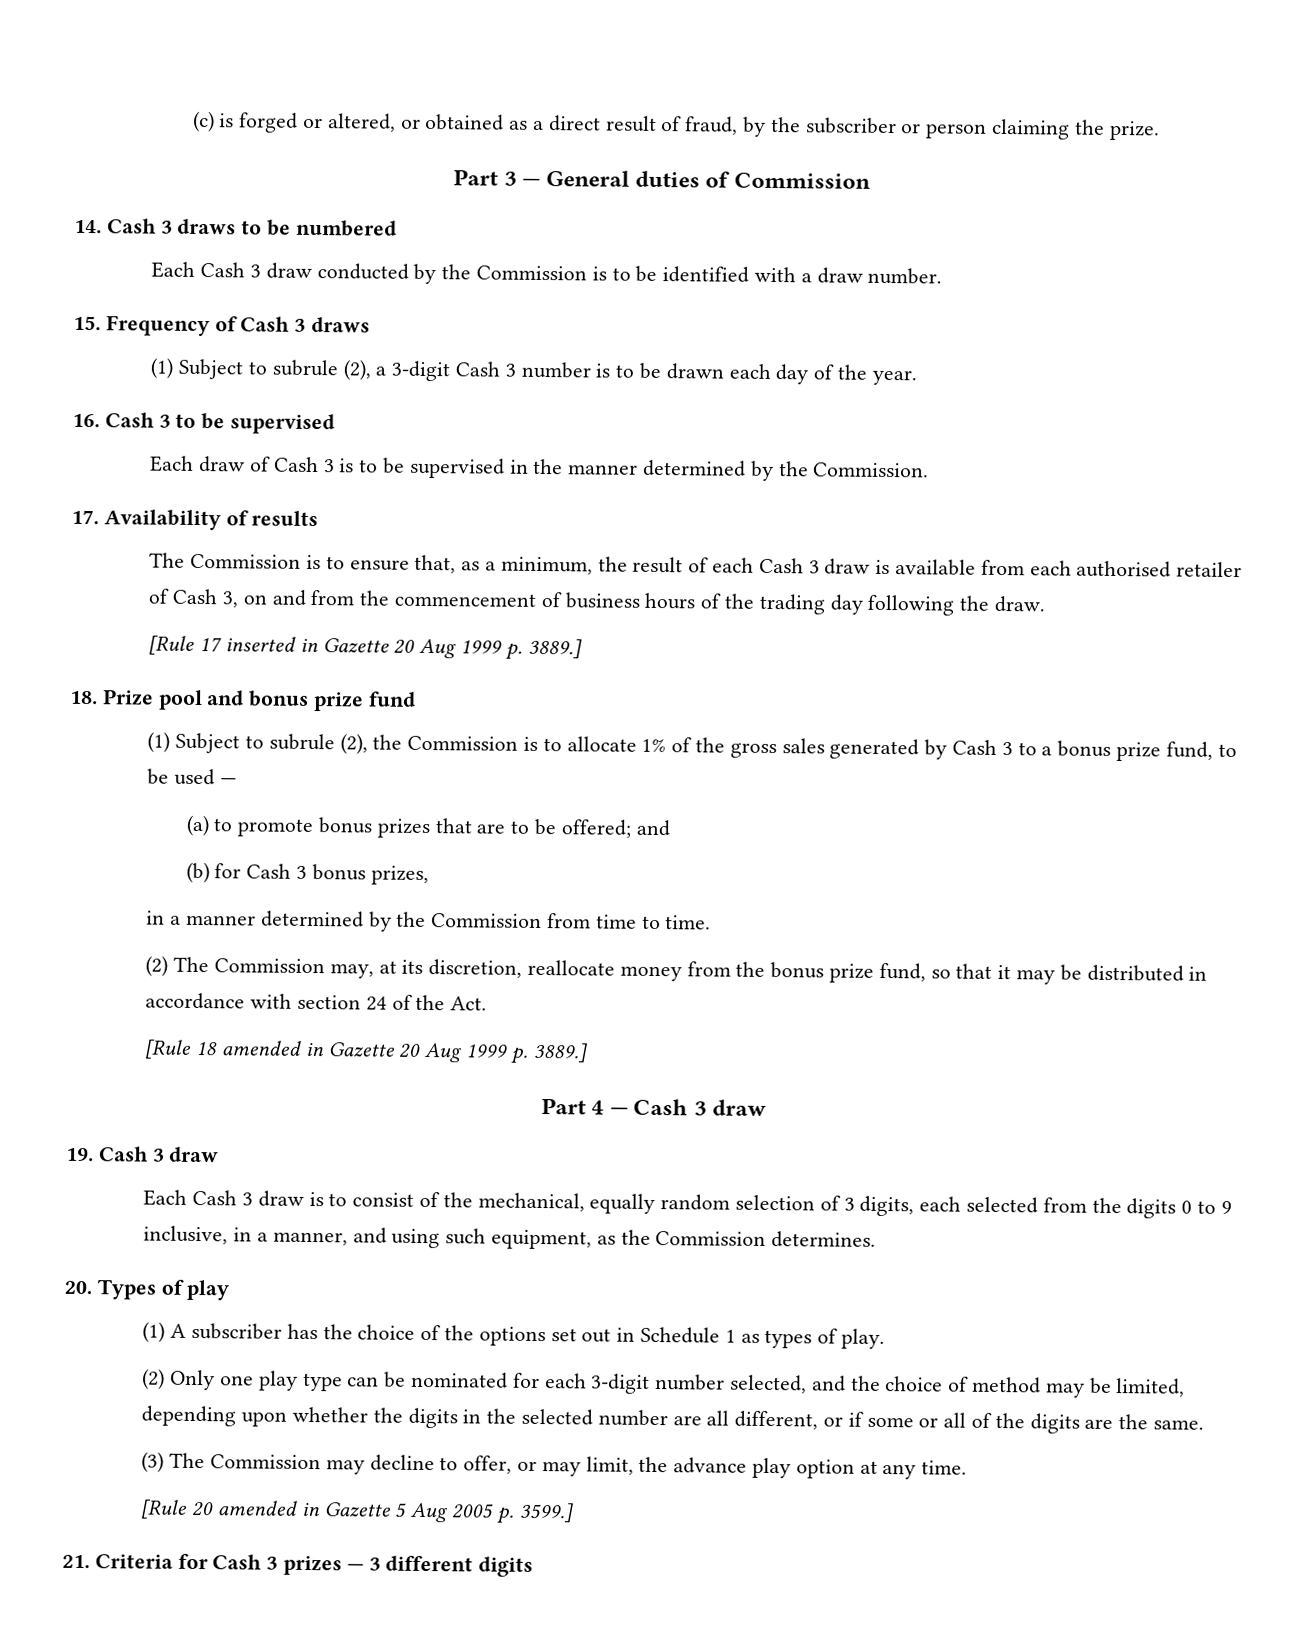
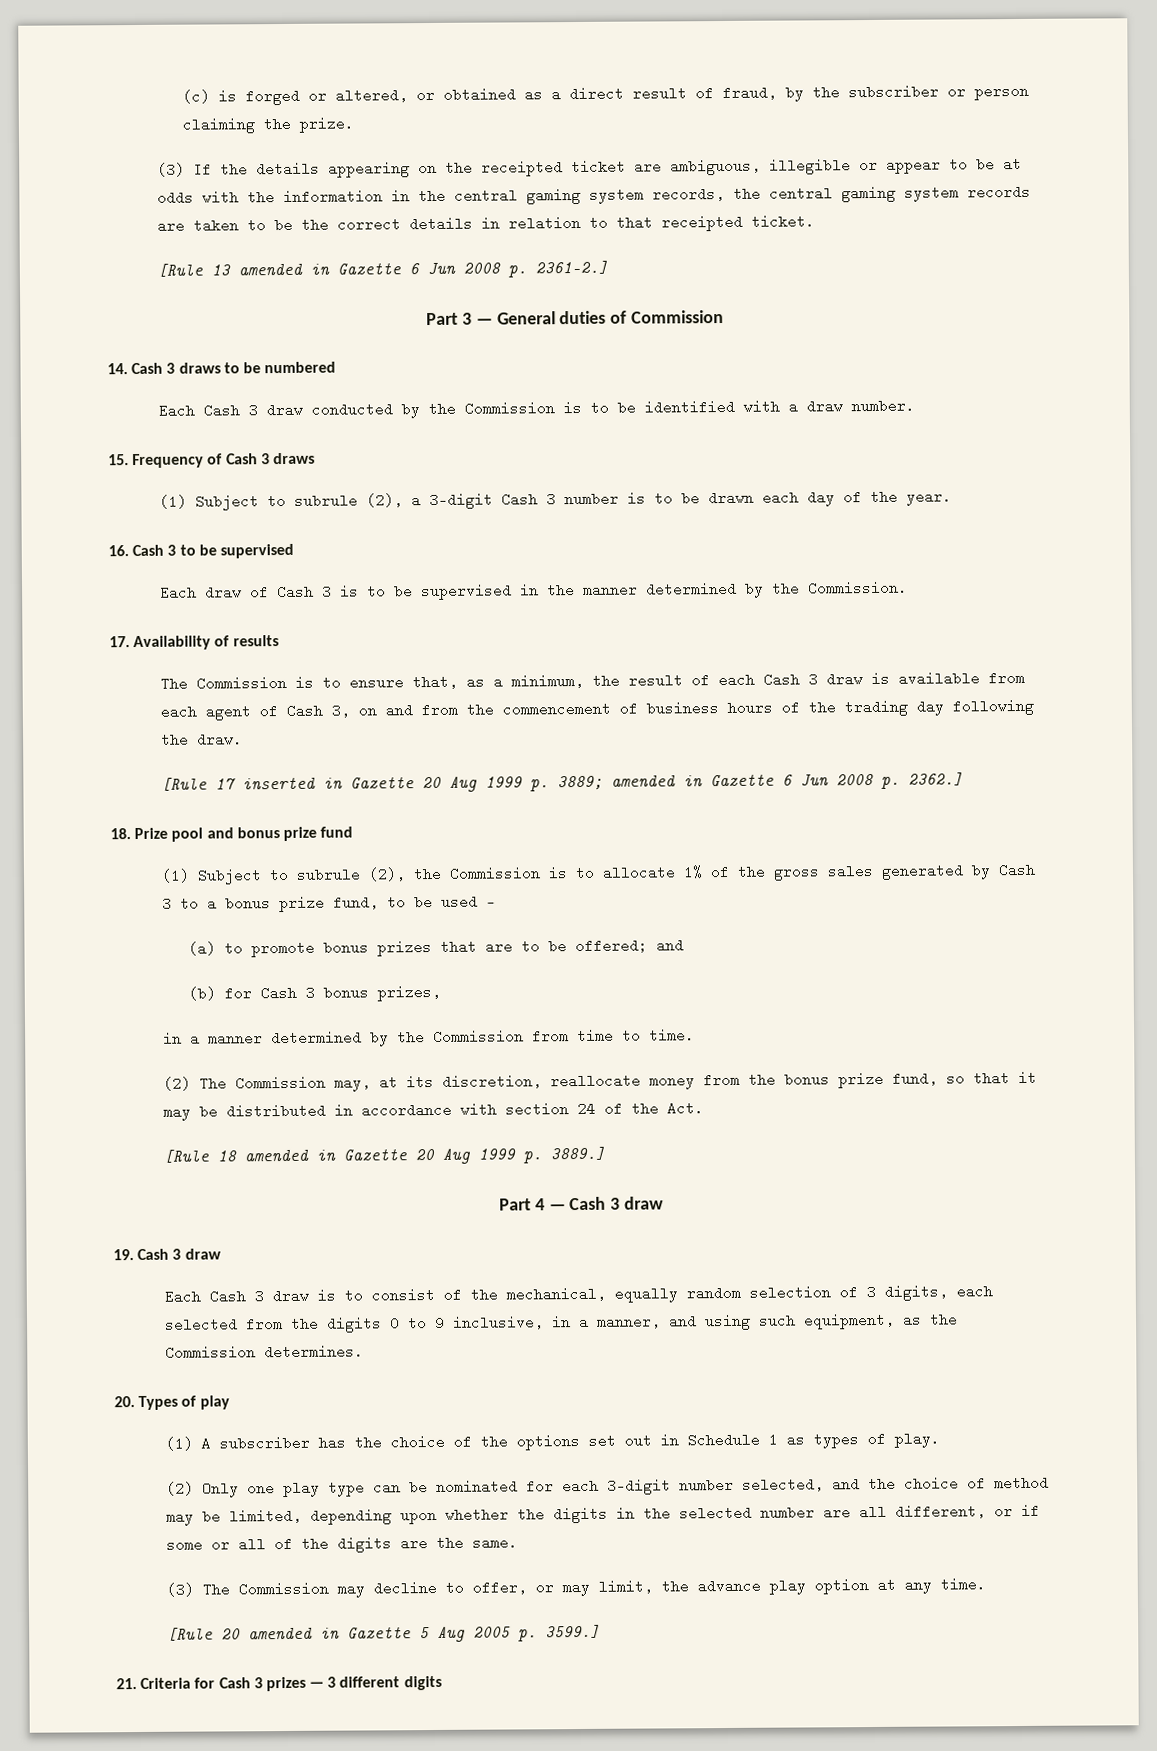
+ (3) If the details appearing on the receipted ticket are ambiguous, illegible or appear to be at odds with the information in the central gaming system records, the central gaming system records are taken to be the correct details in relation to that receipted ticket.
+ [Rule 13 amended in Gazette 6 Jun 2008 p. 2361-2.]
- The Commission is to ensure that, as a minimum, the result of each Cash 3 draw is available from each authorised retailer of Cash 3, on and from the commencement of business hours of the trading day following the draw.
+ The Commission is to ensure that, as a minimum, the result of each Cash 3 draw is available from each agent of Cash 3, on and from the commencement of business hours of the trading day following the draw.
- [Rule 17 inserted in Gazette 20 Aug 1999 p. 3889.]
+ [Rule 17 inserted in Gazette 20 Aug 1999 p. 3889; amended in Gazette 6 Jun 2008 p. 2362.]

